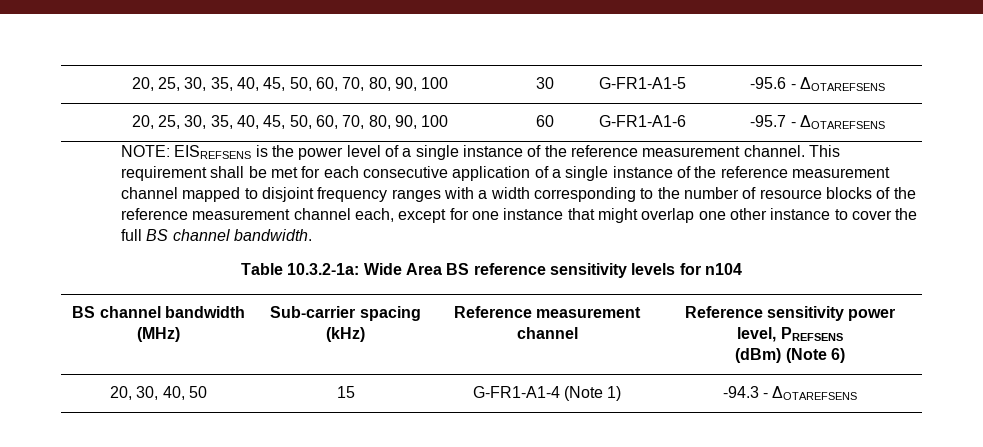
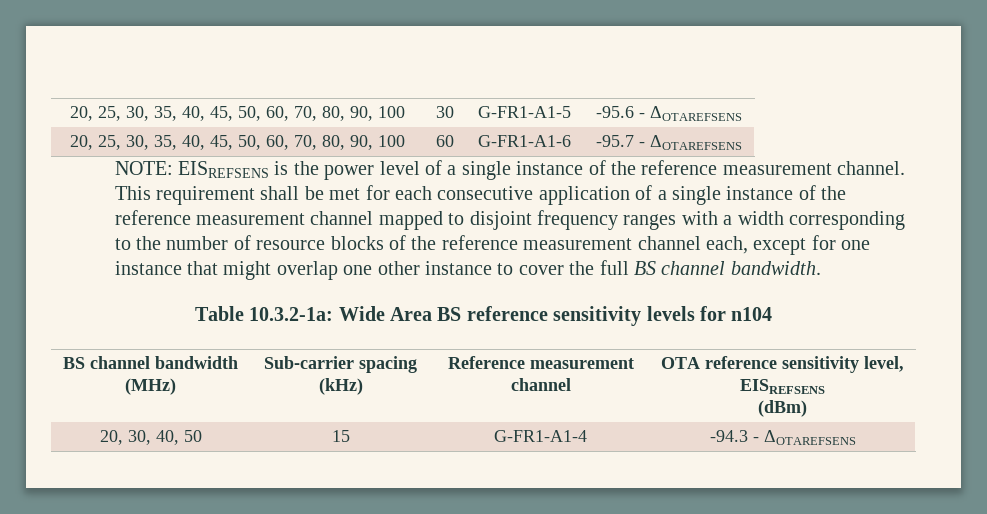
- BS channel bandwidth (MHz) | Sub-carrier spacing (kHz) | Reference measurement channel | Reference sensitivity power level, PREFSENS
- (dBm) (Note 6)
+ BS channel bandwidth (MHz) | Sub-carrier spacing (kHz) | Reference measurement channel | OTA reference sensitivity level, EISREFSENS
+ (dBm)
- 20, 30, 40, 50 | 15 | G-FR1-A1-4 (Note 1) | -94.3 - ΔOTAREFSENS
+ 20, 30, 40, 50 | 15 | G-FR1-A1-4 | -94.3 - ΔOTAREFSENS

